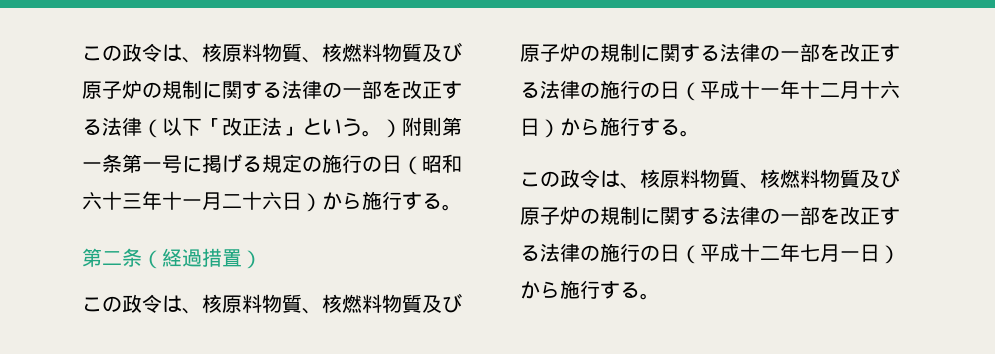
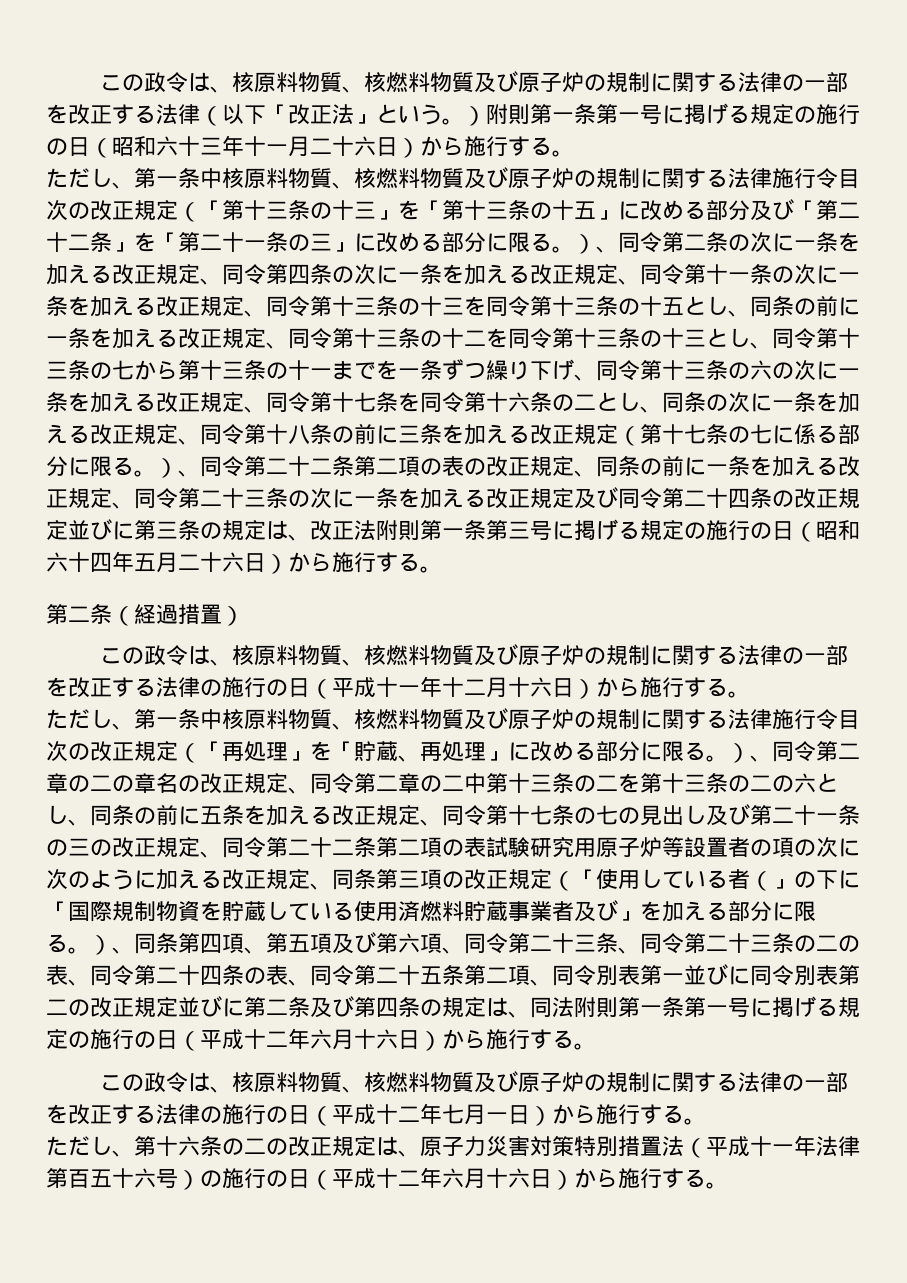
+ ただし、第一条中核原料物質、核燃料物質及び原子炉の規制に関する法律施行令目次の改正規定（「第十三条の十三」を「第十三条の十五」に改める部分及び「第二十二条」を「第二十一条の三」に改める部分に限る。）、同令第二条の次に一条を加える改正規定、同令第四条の次に一条を加える改正規定、同令第十一条の次に一条を加える改正規定、同令第十三条の十三を同令第十三条の十五とし、同条の前に一条を加える改正規定、同令第十三条の十二を同令第十三条の十三とし、同令第十三条の七から第十三条の十一までを一条ずつ繰り下げ、同令第十三条の六の次に一条を加える改正規定、同令第十七条を同令第十六条の二とし、同条の次に一条を加える改正規定、同令第十八条の前に三条を加える改正規定（第十七条の七に係る部分に限る。）、同令第二十二条第二項の表の改正規定、同条の前に一条を加える改正規定、同令第二十三条の次に一条を加える改正規定及び同令第二十四条の改正規定並びに第三条の規定は、改正法附則第一条第三号に掲げる規定の施行の日（昭和六十四年五月二十六日）から施行する。
+ ただし、第一条中核原料物質、核燃料物質及び原子炉の規制に関する法律施行令目次の改正規定（「再処理」を「貯蔵、再処理」に改める部分に限る。）、同令第二章の二の章名の改正規定、同令第二章の二中第十三条の二を第十三条の二の六とし、同条の前に五条を加える改正規定、同令第十七条の七の見出し及び第二十一条の三の改正規定、同令第二十二条第二項の表試験研究用原子炉等設置者の項の次に次のように加える改正規定、同条第三項の改正規定（「使用している者（」の下に「国際規制物資を貯蔵している使用済燃料貯蔵事業者及び」を加える部分に限る。）、同条第四項、第五項及び第六項、同令第二十三条、同令第二十三条の二の表、同令第二十四条の表、同令第二十五条第二項、同令別表第一並びに同令別表第二の改正規定並びに第二条及び第四条の規定は、同法附則第一条第一号に掲げる規定の施行の日（平成十二年六月十六日）から施行する。
+ ただし、第十六条の二の改正規定は、原子力災害対策特別措置法（平成十一年法律第百五十六号）の施行の日（平成十二年六月十六日）から施行する。

